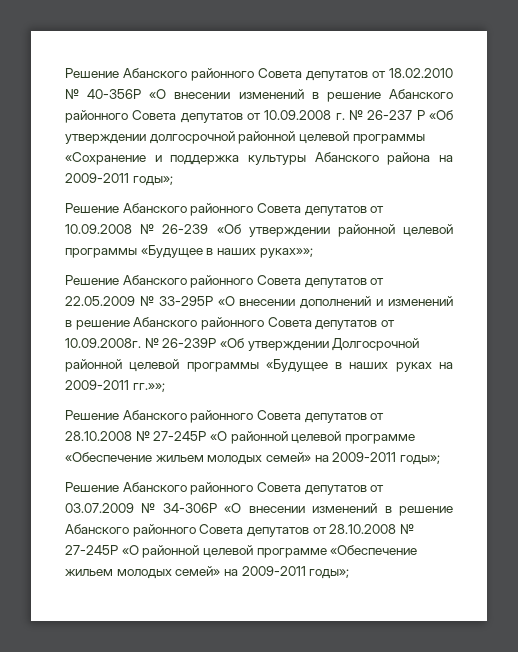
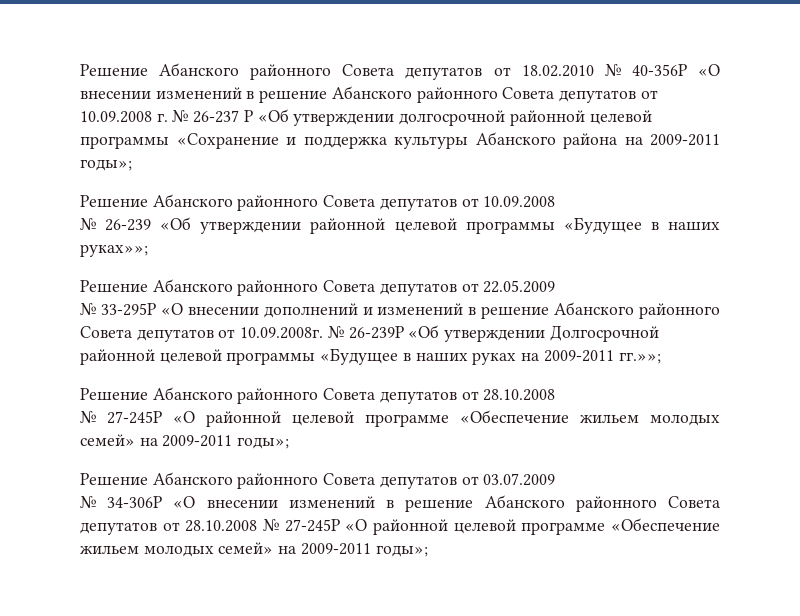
- Решение Абанского районного Совета депутатов от 10.09.2008 № 26-239 «Об утверждении районной целевой программы «Будущее в наших руках»»;
+ Решение Абанского районного Совета депутатов от 10.09.2008
+ № 26-239 «Об утверждении районной целевой программы «Будущее в наших руках»»;
- Решение Абанского районного Совета депутатов от 22.05.2009 № 33-295Р «О внесении дополнений и изменений в решение Абанского районного Совета депутатов от 10.09.2008г. № 26-239Р «Об утверждении Долгосрочной районной целевой программы «Будущее в наших руках на 2009-2011 гг.»»;
+ Решение Абанского районного Совета депутатов от 22.05.2009
+ № 33-295Р «О внесении дополнений и изменений в решение Абанского районного Совета депутатов от 10.09.2008г. № 26-239Р «Об утверждении Долгосрочной районной целевой программы «Будущее в наших руках на 2009-2011 гг.»»;
- Решение Абанского районного Совета депутатов от 28.10.2008 № 27-245Р «О районной целевой программе «Обеспечение жильем молодых семей» на 2009-2011 годы»;
+ Решение Абанского районного Совета депутатов от 28.10.2008
+ № 27-245Р «О районной целевой программе «Обеспечение жильем молодых семей» на 2009-2011 годы»;
- Решение Абанского районного Совета депутатов от 03.07.2009 № 34-306Р «О внесении изменений в решение Абанского районного Совета депутатов от 28.10.2008 № 27-245Р «О районной целевой программе «Обеспечение жильем молодых семей» на 2009-2011 годы»;
+ Решение Абанского районного Совета депутатов от 03.07.2009
+ № 34-306Р «О внесении изменений в решение Абанского районного Совета депутатов от 28.10.2008 № 27-245Р «О районной целевой программе «Обеспечение жильем молодых семей» на 2009-2011 годы»;

